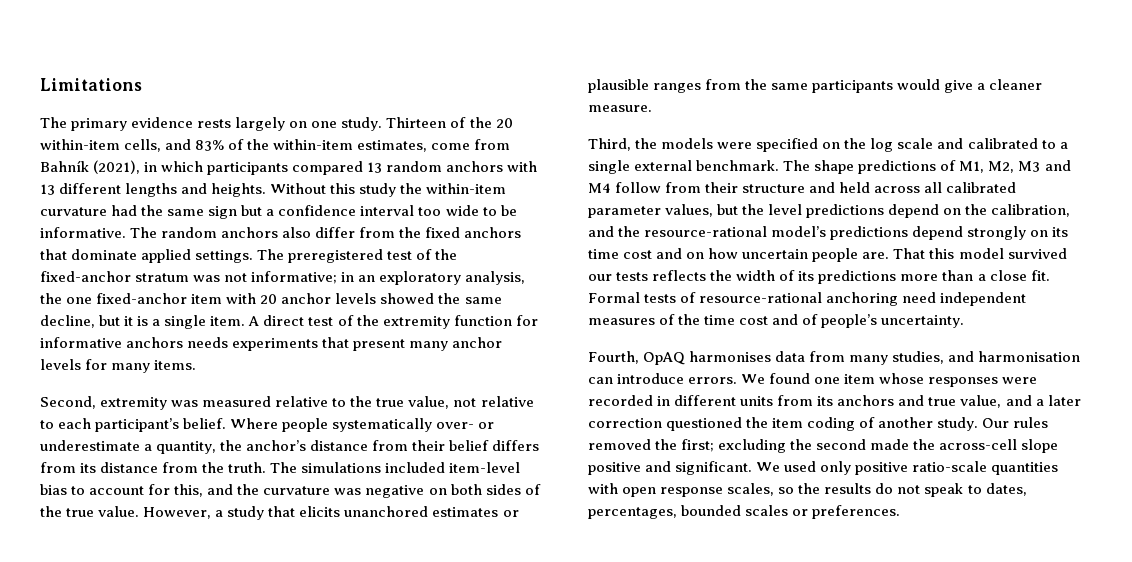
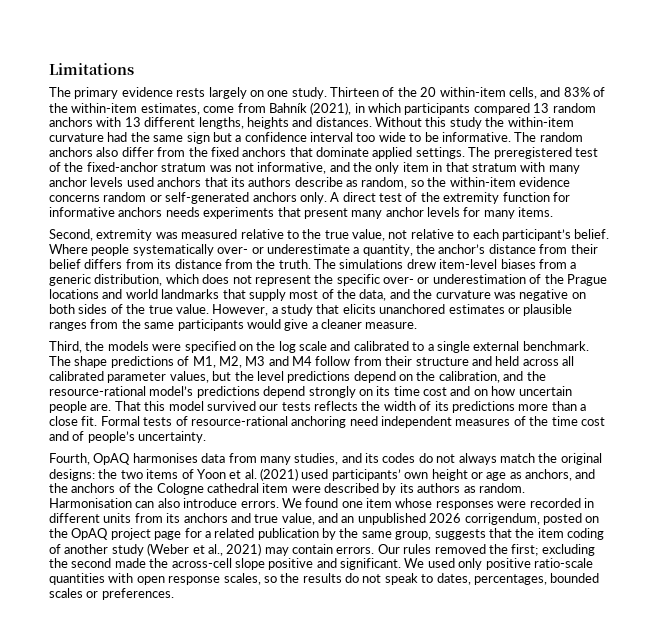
- Thirteen of the 20 within-item cells, and 83% of the within-item estimates, come from Bahník (2021), in which participants compared 13 random anchors with 13 different lengths and heights.
+ Thirteen of the 20 within-item cells, and 83% of the within-item estimates, come from Bahník (2021), in which participants compared 13 random anchors with 13 different lengths, heights and distances.
- The preregistered test of the fixed-anchor stratum was not informative; in an exploratory analysis, the one fixed-anchor item with 20 anchor levels showed the same decline, but it is a single item.
+ The preregistered test of the fixed-anchor stratum was not informative, and the only item in that stratum with many anchor levels used anchors that its authors describe as random, so the within-item evidence concerns random or self-generated anchors only.
- The simulations included item-level bias to account for this, and the curvature was negative on both sides of the true value.
+ The simulations drew item-level biases from a generic distribution, which does not represent the specific over- or underestimation of the Prague locations and world landmarks that supply most of the data, and the curvature was negative on both sides of the true value.
- Fourth, OpAQ harmonises data from many studies, and harmonisation can introduce errors.
+ Fourth, OpAQ harmonises data from many studies, and its codes do not always match the original designs: the two items of Yoon et al. (2021) used participants’ own height or age as anchors, and the anchors of the Cologne cathedral item were described by its authors as random. Harmonisation can also introduce errors.
- We found one item whose responses were recorded in different units from its anchors and true value, and a later correction questioned the item coding of another study.
+ We found one item whose responses were recorded in different units from its anchors and true value, and an unpublished 2026 corrigendum, posted on the OpAQ project page for a related publication by the same group, suggests that the item coding of another study (Weber et al., 2021) may contain errors.

